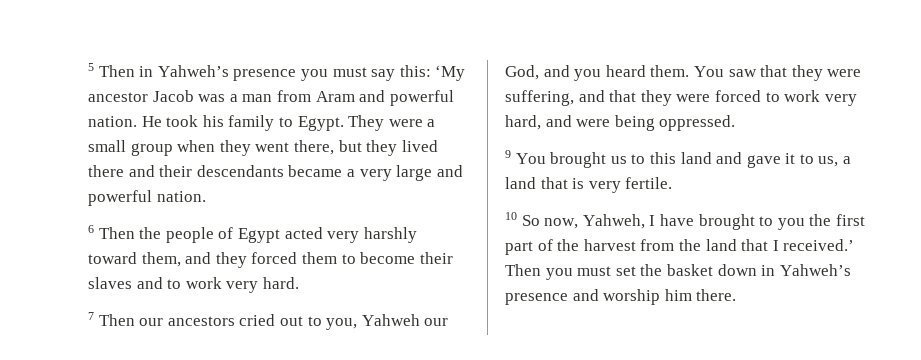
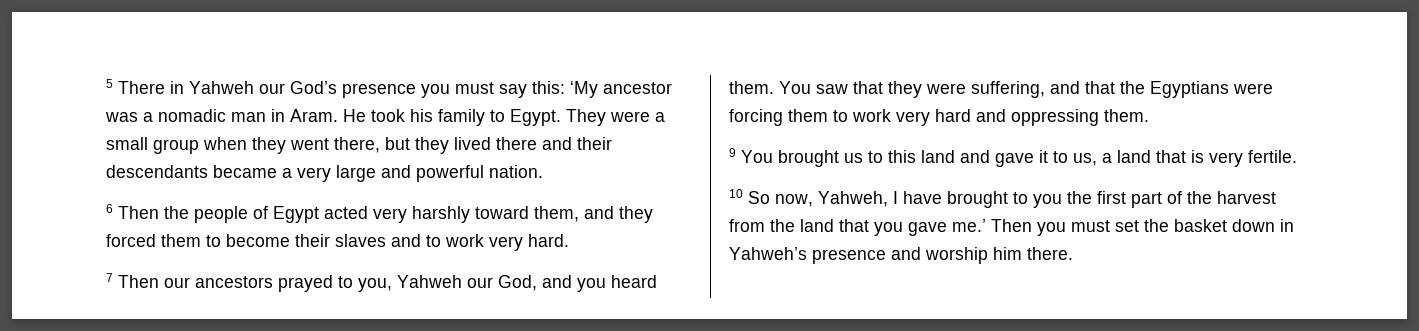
- 5 Then in Yahweh’s presence you must say this: ‘My ancestor Jacob was a man from Aram and powerful nation.
+ 5 There in Yahweh our God’s presence you must say this: ‘My ancestor was a nomadic man in Aram.
- 7 Then our ancestors cried out to you, Yahweh our God, and you heard them.
+ 7 Then our ancestors prayed to you, Yahweh our God, and you heard them.
- You saw that they were suffering, and that they were forced to work very hard, and were being oppressed.
+ You saw that they were suffering, and that the Egyptians were forcing them to work very hard and oppressing them.
- 10 So now, Yahweh, I have brought to you the first part of the harvest from the land that I received.’
+ 10 So now, Yahweh, I have brought to you the first part of the harvest from the land that you gave me.’

